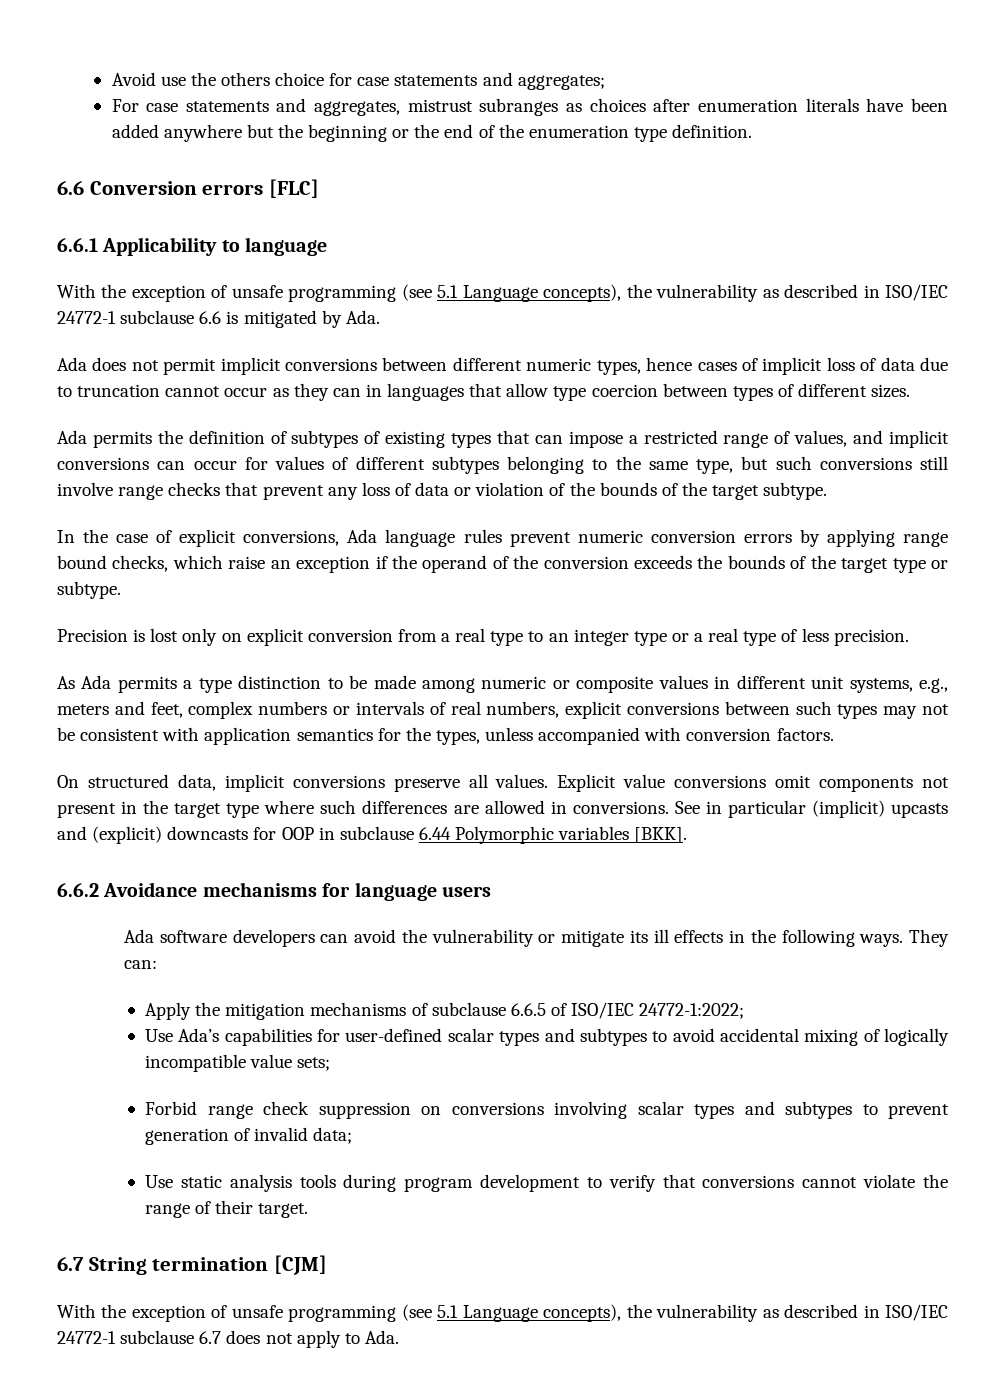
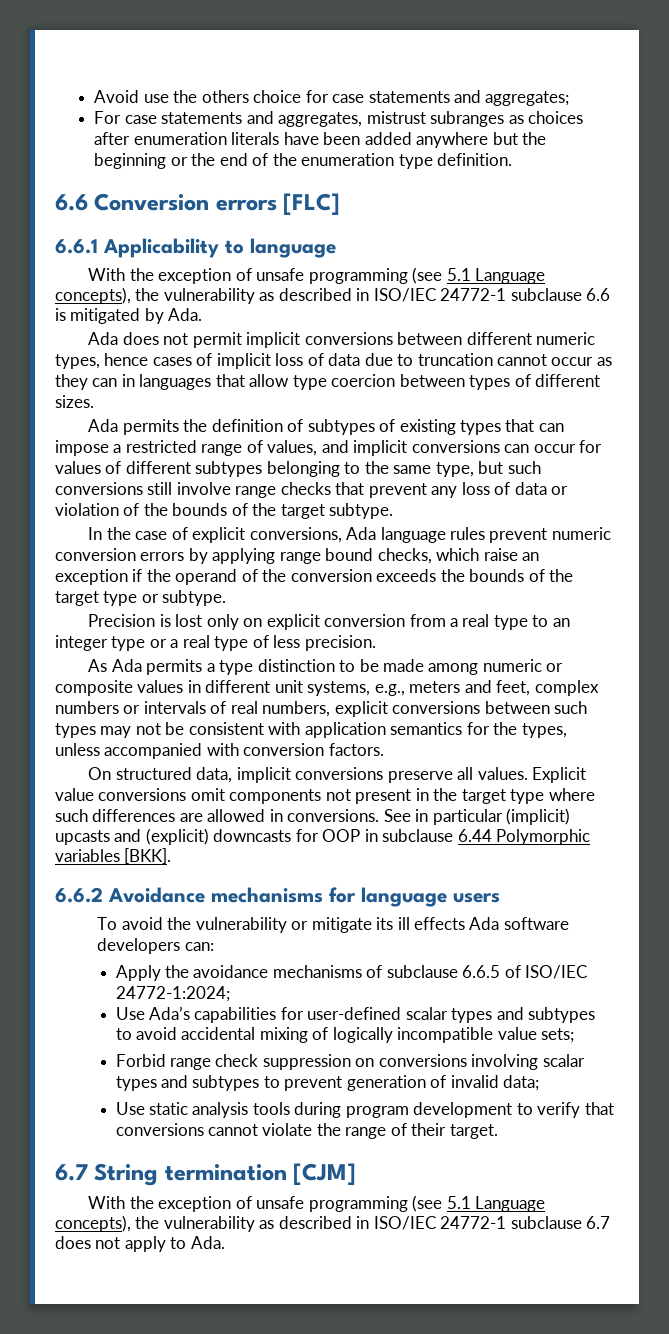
- Ada software developers can avoid the vulnerability or mitigate its ill effects in the following ways. They can:
+ To avoid the vulnerability or mitigate its ill effects Ada software developers can:
- Apply the mitigation mechanisms of subclause 6.6.5 of ISO/IEC 24772-1:2022;
+ Apply the avoidance mechanisms of subclause 6.6.5 of ISO/IEC 24772-1:2024;

